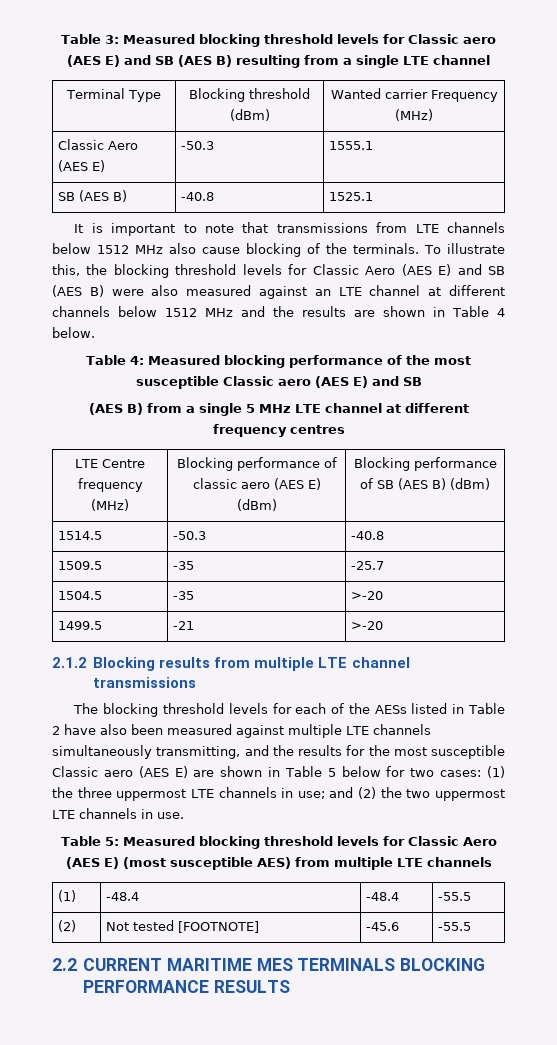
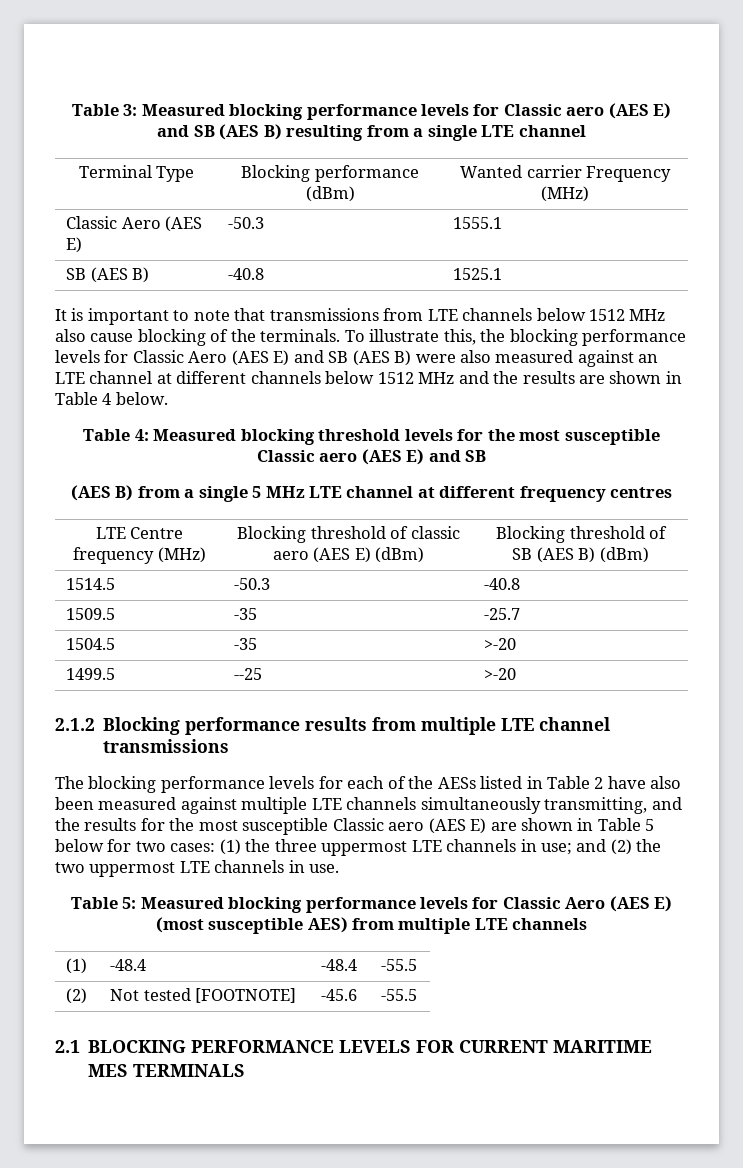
- Table 3: Measured blocking threshold levels for Classic aero (AES E) and SB (AES B) resulting from a single LTE channel
+ Table 3: Measured blocking performance levels for Classic aero (AES E) and SB (AES B) resulting from a single LTE channel
- Terminal Type | Blocking threshold (dBm) | Wanted carrier Frequency (MHz)
+ Terminal Type | Blocking performance (dBm) | Wanted carrier Frequency (MHz)
- To illustrate this, the blocking threshold levels for Classic Aero (AES E) and SB (AES B) were also measured against an LTE channel at different channels below 1512 MHz and the results are shown in Table 4 below.
+ To illustrate this, the blocking performance levels for Classic Aero (AES E) and SB (AES B) were also measured against an LTE channel at different channels below 1512 MHz and the results are shown in Table 4 below.
- Table 4: Measured blocking performance of the most susceptible Classic aero (AES E) and SB
+ Table 4: Measured blocking threshold levels for the most susceptible Classic aero (AES E) and SB
- LTE Centre frequency (MHz) | Blocking performance of classic aero (AES E) (dBm) | Blocking performance of SB (AES B) (dBm)
+ LTE Centre frequency (MHz) | Blocking threshold of classic aero (AES E) (dBm) | Blocking threshold of SB (AES B) (dBm)
- 1499.5 | -21 | >-20
+ 1499.5 | --25 | >-20
- 2.1.2 Blocking results from multiple LTE channel transmissions
+ 2.1.2 Blocking performance results from multiple LTE channel transmissions
- The blocking threshold levels for each of the AESs listed in Table 2 have also been measured against multiple LTE channels simultaneously transmitting, and the results for the most susceptible Classic aero (AES E) are shown in Table 5 below for two cases: (1) the three uppermost LTE channels in use; and (2) the two uppermost LTE channels in use.
+ The blocking performance levels for each of the AESs listed in Table 2 have also been measured against multiple LTE channels simultaneously transmitting, and the results for the most susceptible Classic aero (AES E) are shown in Table 5 below for two cases: (1) the three uppermost LTE channels in use; and (2) the two uppermost LTE channels in use.
- Table 5: Measured blocking threshold levels for Classic Aero (AES E) (most susceptible AES) from multiple LTE channels
+ Table 5: Measured blocking performance levels for Classic Aero (AES E) (most susceptible AES) from multiple LTE channels
- 2.2 CURRENT MARITIME MES TERMINALS BLOCKING PERFORMANCE RESULTS
+ 2.1 BLOCKING PERFORMANCE LEVELS FOR CURRENT MARITIME MES TERMINALS

